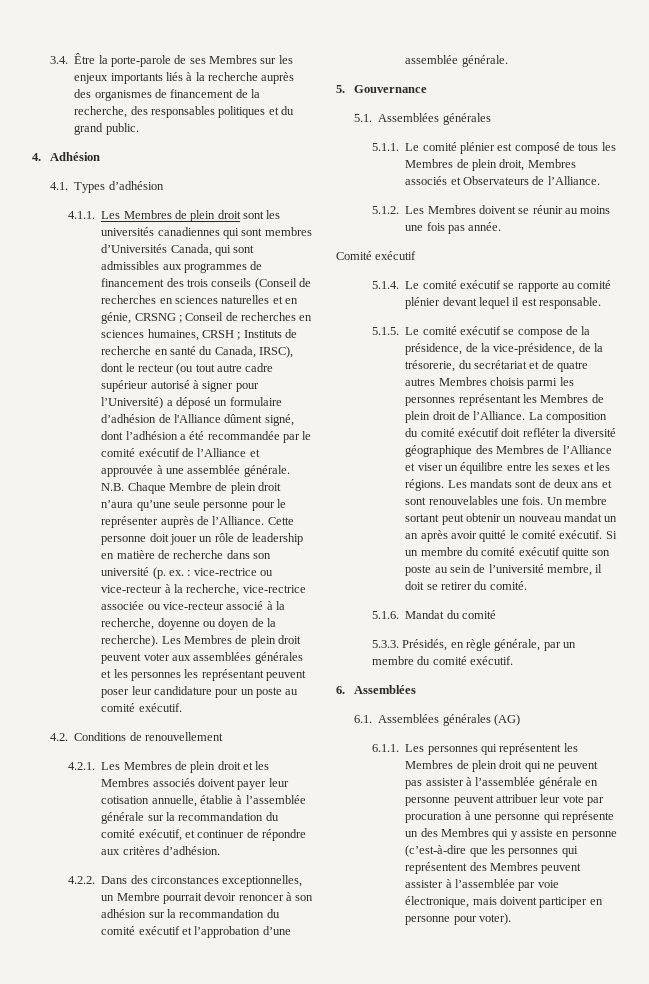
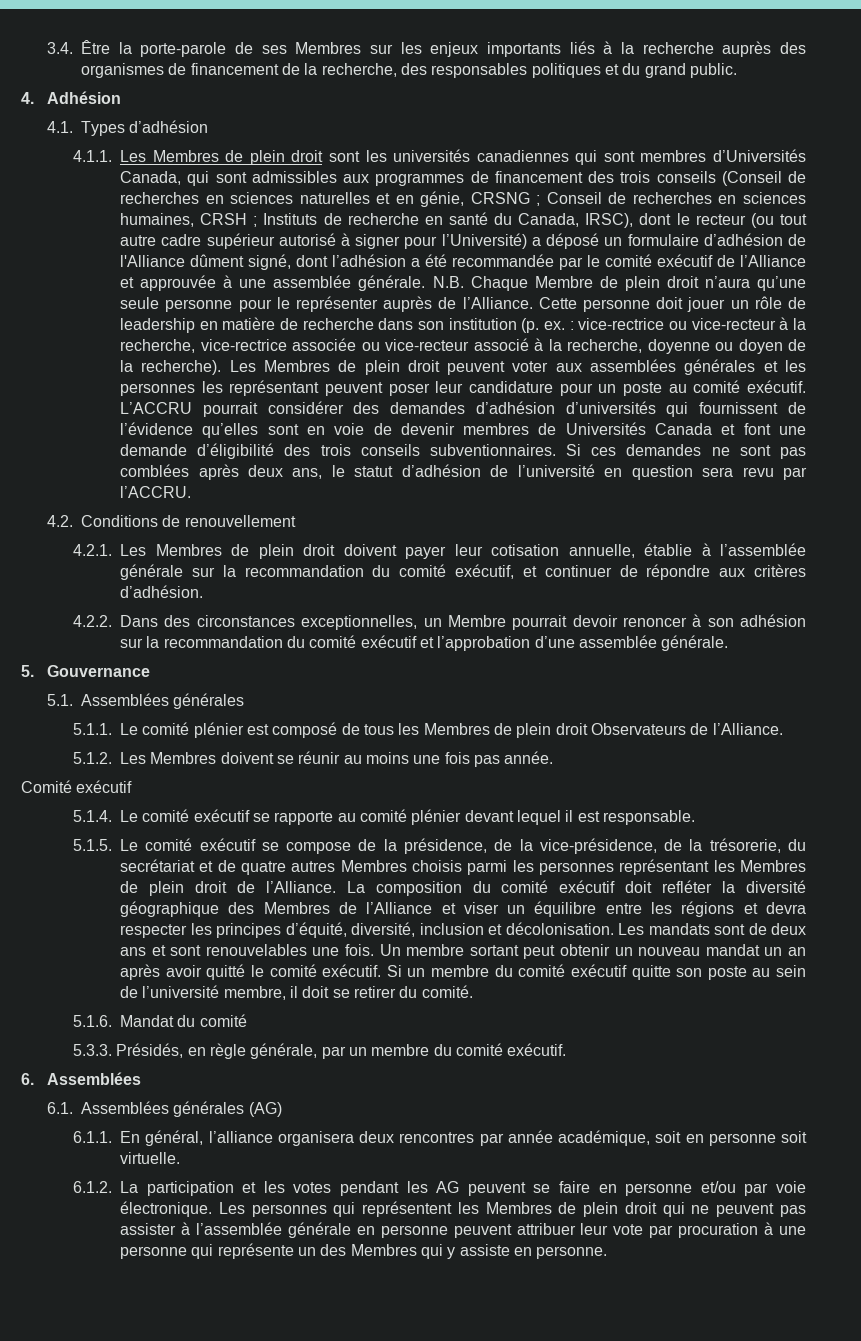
- Cette personne doit jouer un rôle de leadership en matière de recherche dans son université (p. ex. : vice-rectrice ou vice-recteur à la recherche, vice-rectrice associée ou vice-recteur associé à la recherche, doyenne ou doyen de la recherche).
+ Cette personne doit jouer un rôle de leadership en matière de recherche dans son institution (p. ex. : vice-rectrice ou vice-recteur à la recherche, vice-rectrice associée ou vice-recteur associé à la recherche, doyenne ou doyen de la recherche).
+ L’ACCRU pourrait considérer des demandes d’adhésion d’universités qui fournissent de l’évidence qu’elles sont en voie de devenir membres de Universités Canada et font une demande d’éligibilité des trois conseils subventionnaires. Si ces demandes ne sont pas comblées après deux ans, le statut d’adhésion de l’université en question sera revu par l’ACCRU.
- 4.2.1. Les Membres de plein droit et les Membres associés doivent payer leur cotisation annuelle, établie à l’assemblée générale sur la recommandation du comité exécutif, et continuer de répondre aux critères d’adhésion.
+ 4.2.1. Les Membres de plein droit doivent payer leur cotisation annuelle, établie à l’assemblée générale sur la recommandation du comité exécutif, et continuer de répondre aux critères d’adhésion.
- 5.1.1. Le comité plénier est composé de tous les Membres de plein droit, Membres associés et Observateurs de l’Alliance.
+ 5.1.1. Le comité plénier est composé de tous les Membres de plein droit Observateurs de l’Alliance.
- La composition du comité exécutif doit refléter la diversité géographique des Membres de l’Alliance et viser un équilibre entre les sexes et les régions.
+ La composition du comité exécutif doit refléter la diversité géographique des Membres de l’Alliance et viser un équilibre entre les régions et devra respecter les principes d’équité, diversité, inclusion et décolonisation.
- 6.1.1. Les personnes qui représentent les Membres de plein droit qui ne peuvent pas assister à l’assemblée générale en personne peuvent attribuer leur vote par procuration à une personne qui représente un des Membres qui y assiste en personne (c’est-à-dire que les personnes qui représentent des Membres peuvent assister à l’assemblée par voie électronique, mais doivent participer en personne pour voter).
+ 6.1.1. En général, l’alliance organisera deux rencontres par année académique, soit en personne soit virtuelle.
+ 6.1.2. La participation et les votes pendant les AG peuvent se faire en personne et/ou par voie électronique. Les personnes qui représentent les Membres de plein droit qui ne peuvent pas assister à l’assemblée générale en personne peuvent attribuer leur vote par procuration à une personne qui représente un des Membres qui y assiste en personne.

